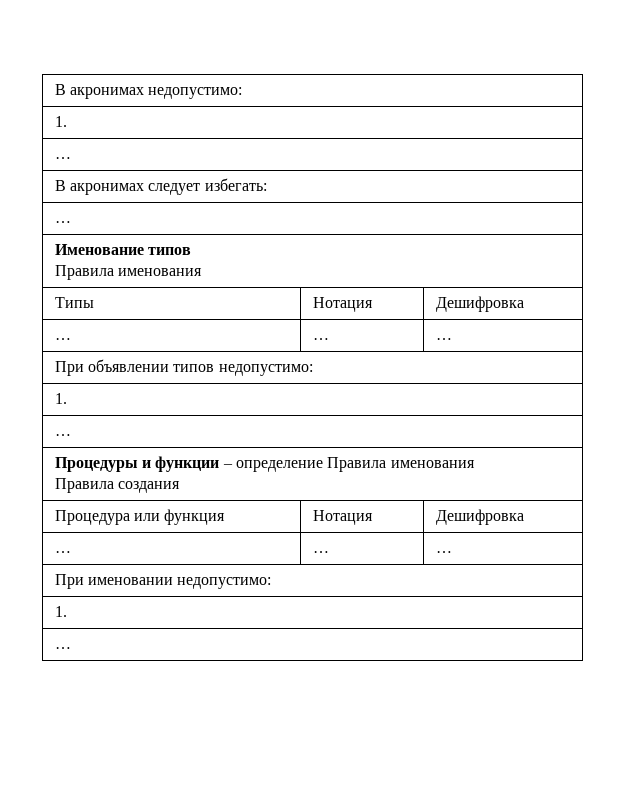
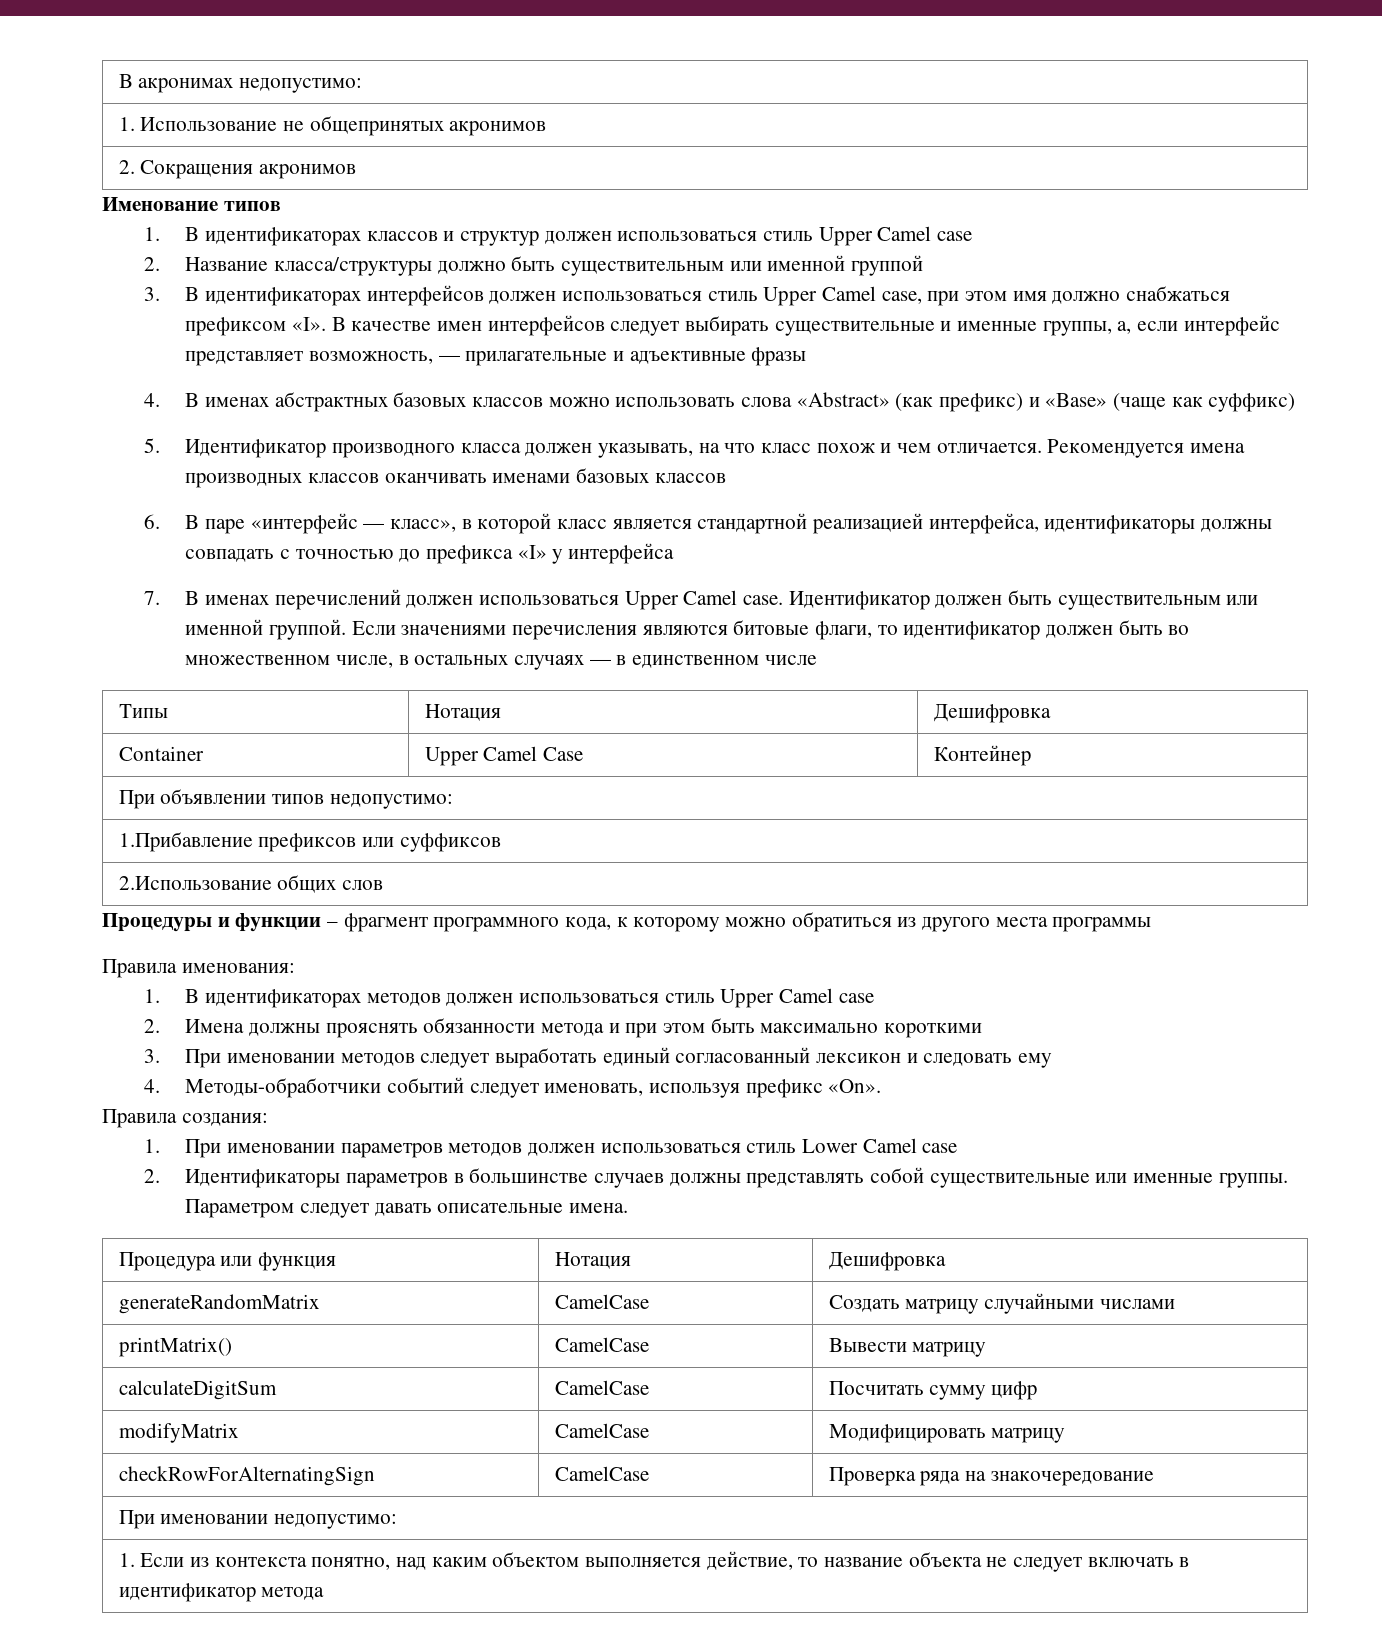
  В акронимах недопустимо:
- 1.
- …
- В акронимах следует избегать:
- …
+ 1. Использование не общепринятых акронимов
+ 2. Сокращения акронимов
  Именование типов
- Правила именования
+ 1. В идентификаторах классов и структур должен использоваться стиль Upper Camel case
+ 2. Название класса/структуры должно быть существительным или именной группой
+ 3. В идентификаторах интерфейсов должен использоваться стиль Upper Camel case, при этом имя должно снабжаться префиксом «I». В качестве имен интерфейсов следует выбирать существительные и именные группы, а, если интерфейс представляет возможность, — прилагательные и адъективные фразы
+ 4. В именах абстрактных базовых классов можно использовать слова «Abstract» (как префикс) и «Base» (чаще как суффикс)
+ 5. Идентификатор производного класса должен указывать, на что класс похож и чем отличается. Рекомендуется имена производных классов оканчивать именами базовых классов
+ 6. В паре «интерфейс — класс», в которой класс является стандартной реализацией интерфейса, идентификаторы должны совпадать с точностью до префикса «I» у интерфейса
+ 7. В именах перечислений должен использоваться Upper Camel case. Идентификатор должен быть существительным или именной группой. Если значениями перечисления являются битовые флаги, то идентификатор должен быть во множественном числе, в остальных случаях — в единственном числе
  Типы | Нотация | Дешифровка
- … | … | …
+ Container | Upper Camel Case | Контейнер
  При объявлении типов недопустимо:
- 1.
- …
- Процедуры и функции – определение Правила именования
- Правила создания
+ 1.Прибавление префиксов или суффиксов
+ 2.Использование общих слов
+ Процедуры и функции – фрагмент программного кода, к которому можно обратиться из другого места программы
+ Правила именования:
+ 1. В идентификаторах методов должен использоваться стиль Upper Camel case
+ 2. Имена должны прояснять обязанности метода и при этом быть максимально короткими
+ 3. При именовании методов следует выработать единый согласованный лексикон и следовать ему
+ 4. Методы-обработчики событий следует именовать, используя префикс «On».
+ Правила создания:
+ 1. При именовании параметров методов должен использоваться стиль Lower Camel case
+ 2. Идентификаторы параметров в большинстве случаев должны представлять собой существительные или именные группы. Параметром следует давать описательные имена.
  Процедура или функция | Нотация | Дешифровка
- … | … | …
+ generateRandomMatrix | CamelCase | Создать матрицу случайными числами
+ printMatrix() | CamelCase | Вывести матрицу
+ calculateDigitSum | CamelCase | Посчитать сумму цифр
+ modifyMatrix | CamelCase | Модифицировать матрицу
+ checkRowForAlternatingSign | CamelCase | Проверка ряда на знакочередование
  При именовании недопустимо:
- 1.
- …
+ 1. Если из контекста понятно, над каким объектом выполняется действие, то название объекта не следует включать в идентификатор метода

